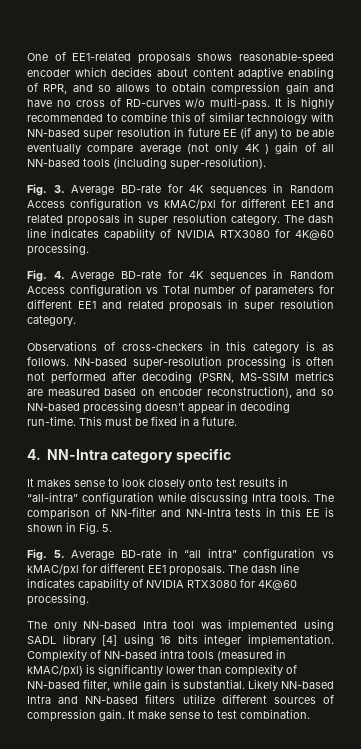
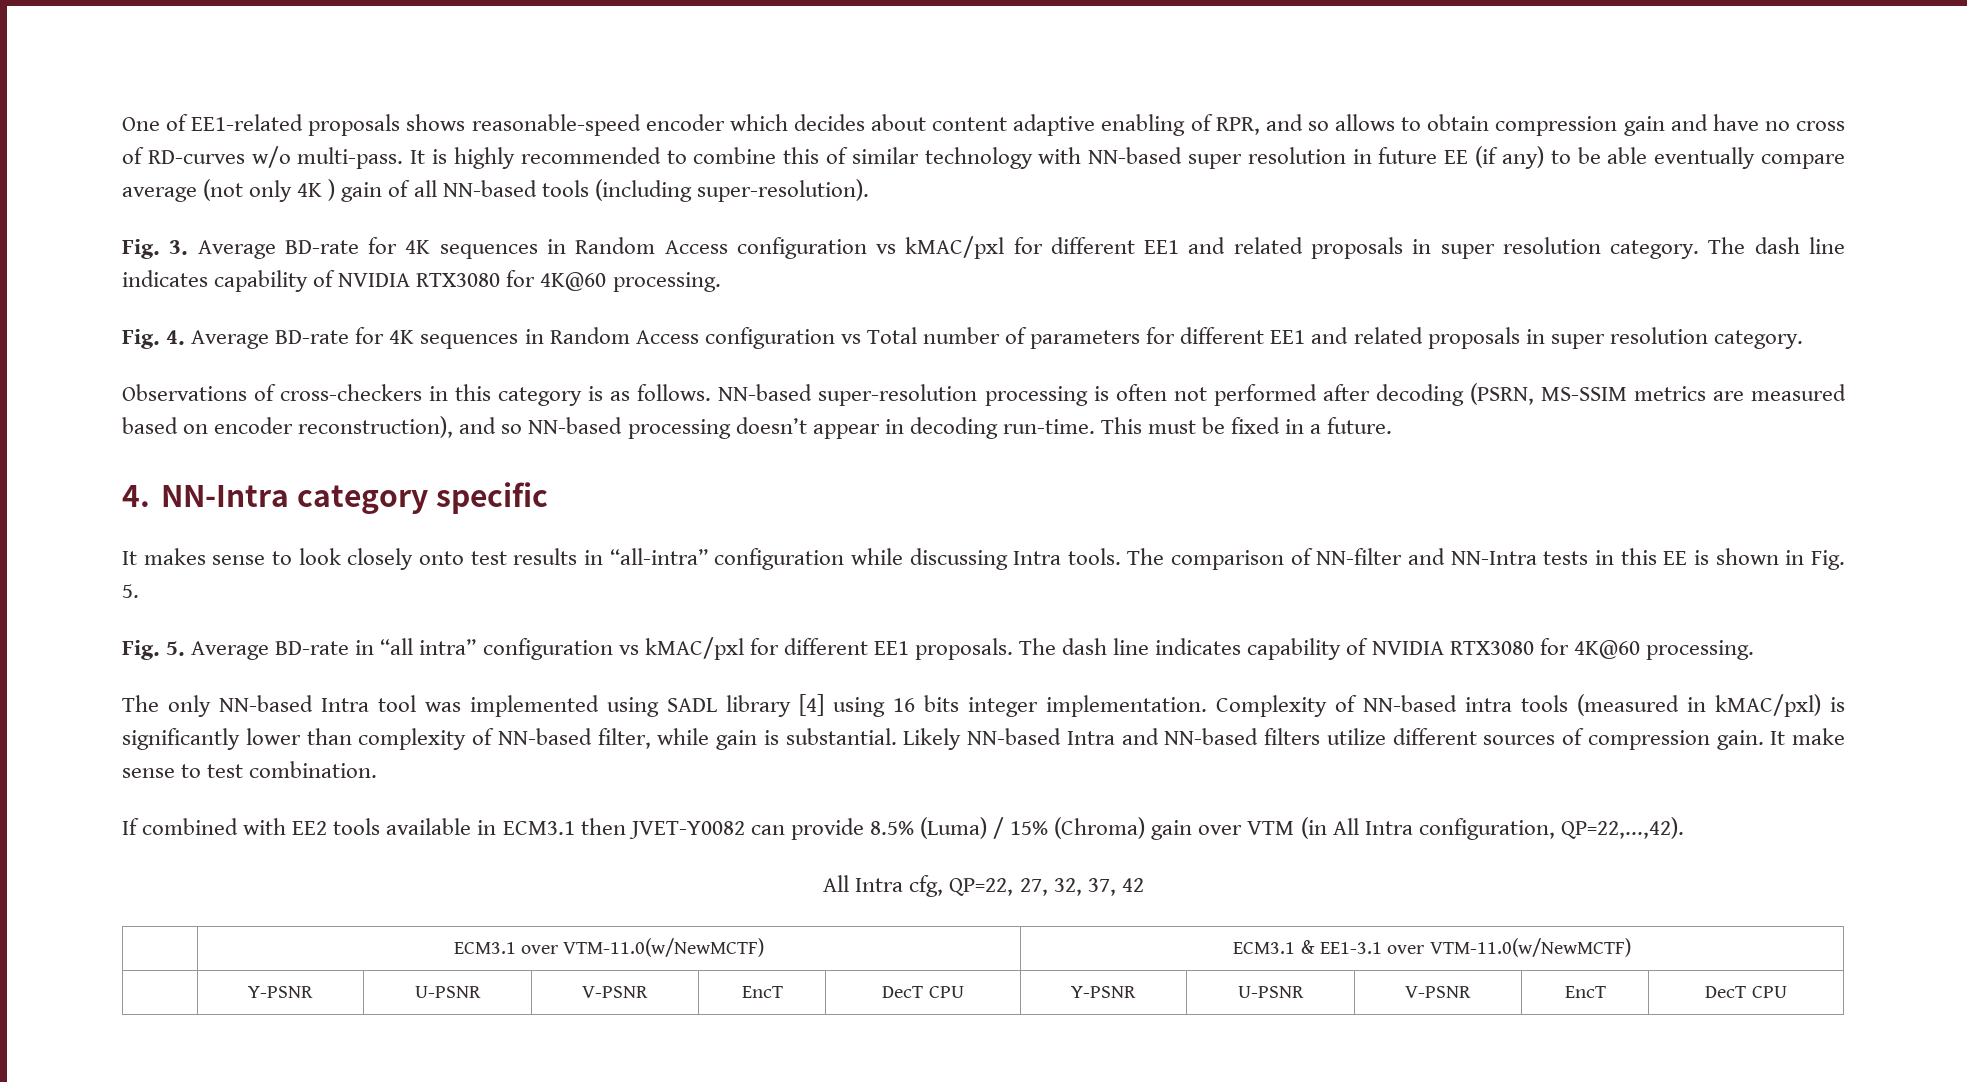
+ If combined with EE2 tools available in ECM3.1 then JVET-Y0082 can provide 8.5% (Luma) / 15% (Chroma) gain over VTM (in All Intra configuration, QP=22,...,42).
+ All Intra cfg, QP=22, 27, 32, 37, 42
+ | ECM3.1 over VTM-11.0(w/NewMCTF) | ECM3.1 & EE1-3.1 over VTM-11.0(w/NewMCTF)
+ | Y-PSNR | U-PSNR | V-PSNR | EncT | DecT CPU | Y-PSNR | U-PSNR | V-PSNR | EncT | DecT CPU

